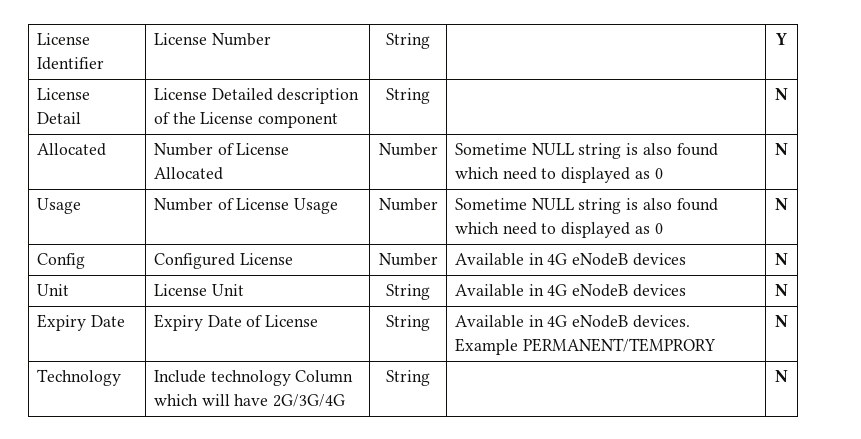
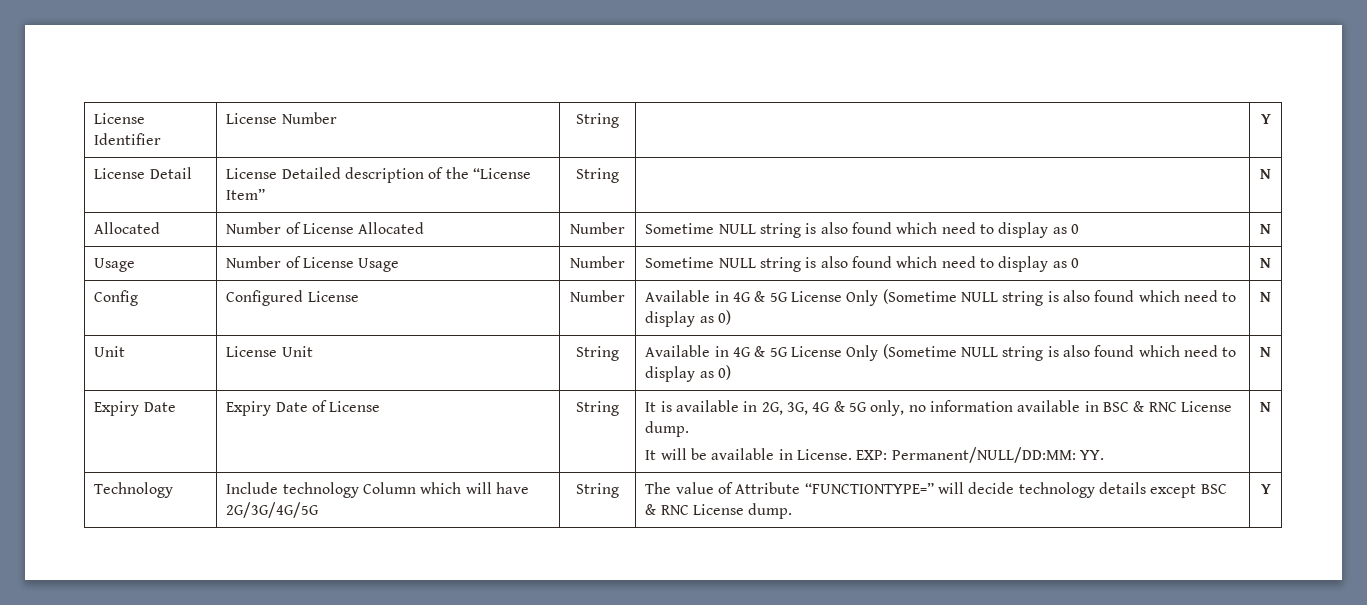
- License Detail | License Detailed description of the License component | String | | N
+ License Detail | License Detailed description of the “License Item” | String | | N
- Allocated | Number of License Allocated | Number | Sometime NULL string is also found which need to displayed as 0 | N
+ Allocated | Number of License Allocated | Number | Sometime NULL string is also found which need to display as 0 | N
- Usage | Number of License Usage | Number | Sometime NULL string is also found which need to displayed as 0 | N
+ Usage | Number of License Usage | Number | Sometime NULL string is also found which need to display as 0 | N
- Config | Configured License | Number | Available in 4G eNodeB devices | N
+ Config | Configured License | Number | Available in 4G & 5G License Only (Sometime NULL string is also found which need to display as 0) | N
- Unit | License Unit | String | Available in 4G eNodeB devices | N
+ Unit | License Unit | String | Available in 4G & 5G License Only (Sometime NULL string is also found which need to display as 0) | N
- Expiry Date | Expiry Date of License | String | Available in 4G eNodeB devices. Example PERMANENT/TEMPRORY | N
+ Expiry Date | Expiry Date of License | String | It is available in 2G, 3G, 4G & 5G only, no information available in BSC & RNC License dump.
+ It will be available in License. EXP: Permanent/NULL/DD:MM: YY. | N
- Technology | Include technology Column which will have 2G/3G/4G | String | | N
+ Technology | Include technology Column which will have 2G/3G/4G/5G | String | The value of Attribute “FUNCTIONTYPE=” will decide technology details except BSC & RNC License dump. | Y

